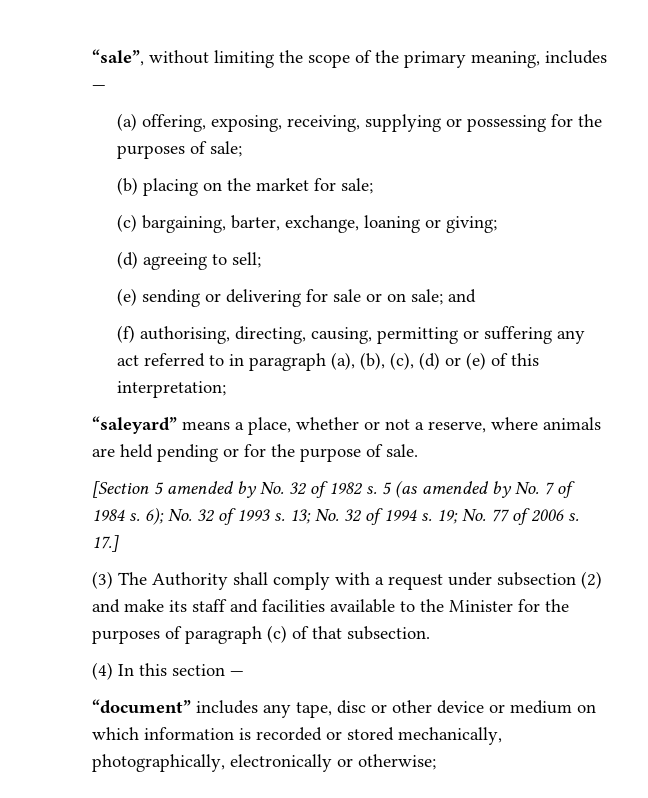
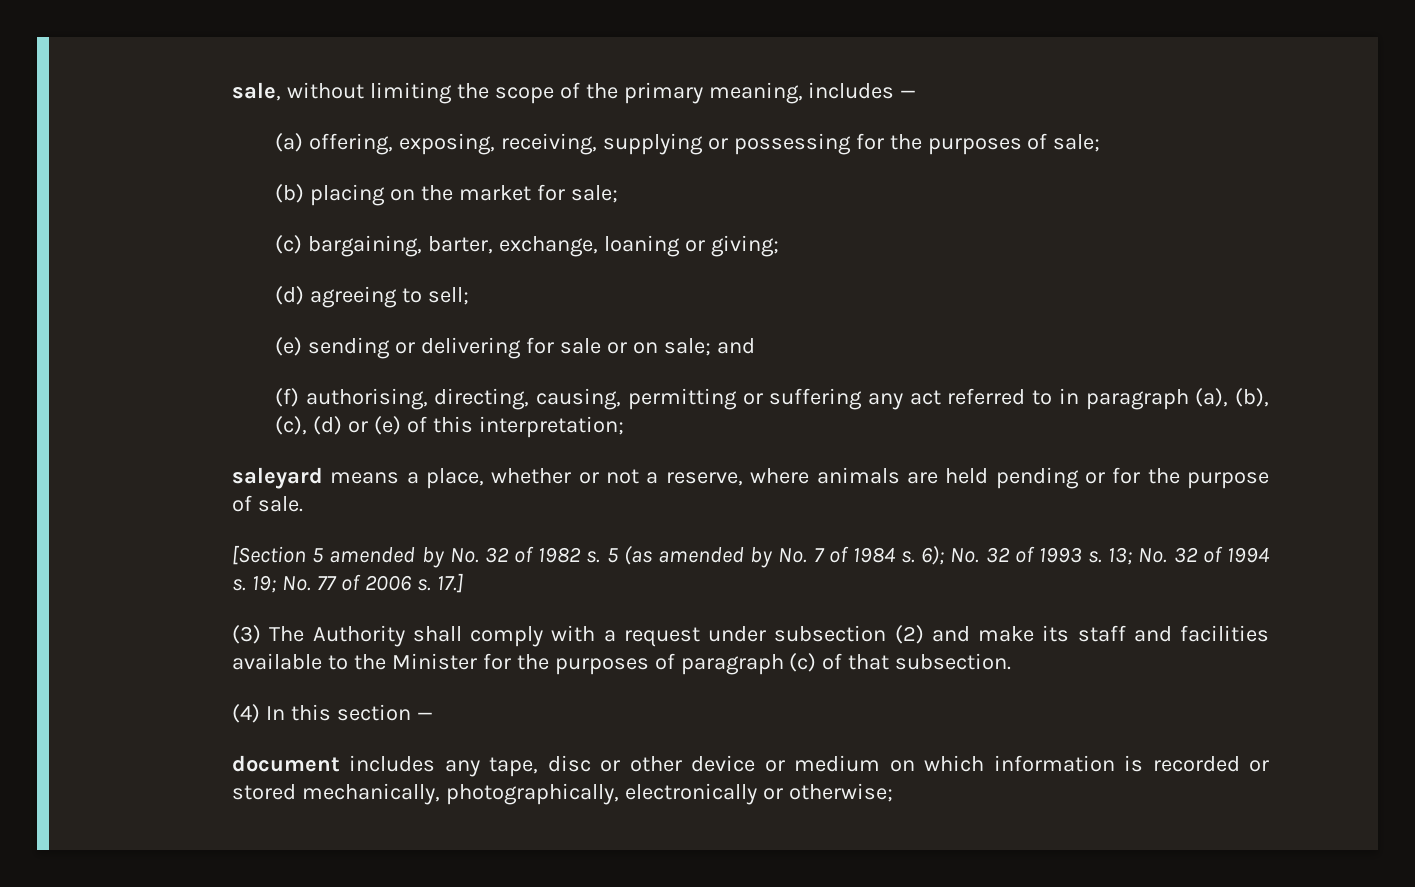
- “sale”, without limiting the scope of the primary meaning, includes —
+ sale, without limiting the scope of the primary meaning, includes —
- “saleyard” means a place, whether or not a reserve, where animals are held pending or for the purpose of sale.
+ saleyard means a place, whether or not a reserve, where animals are held pending or for the purpose of sale.
- “document” includes any tape, disc or other device or medium on which information is recorded or stored mechanically, photographically, electronically or otherwise;
+ document includes any tape, disc or other device or medium on which information is recorded or stored mechanically, photographically, electronically or otherwise;

